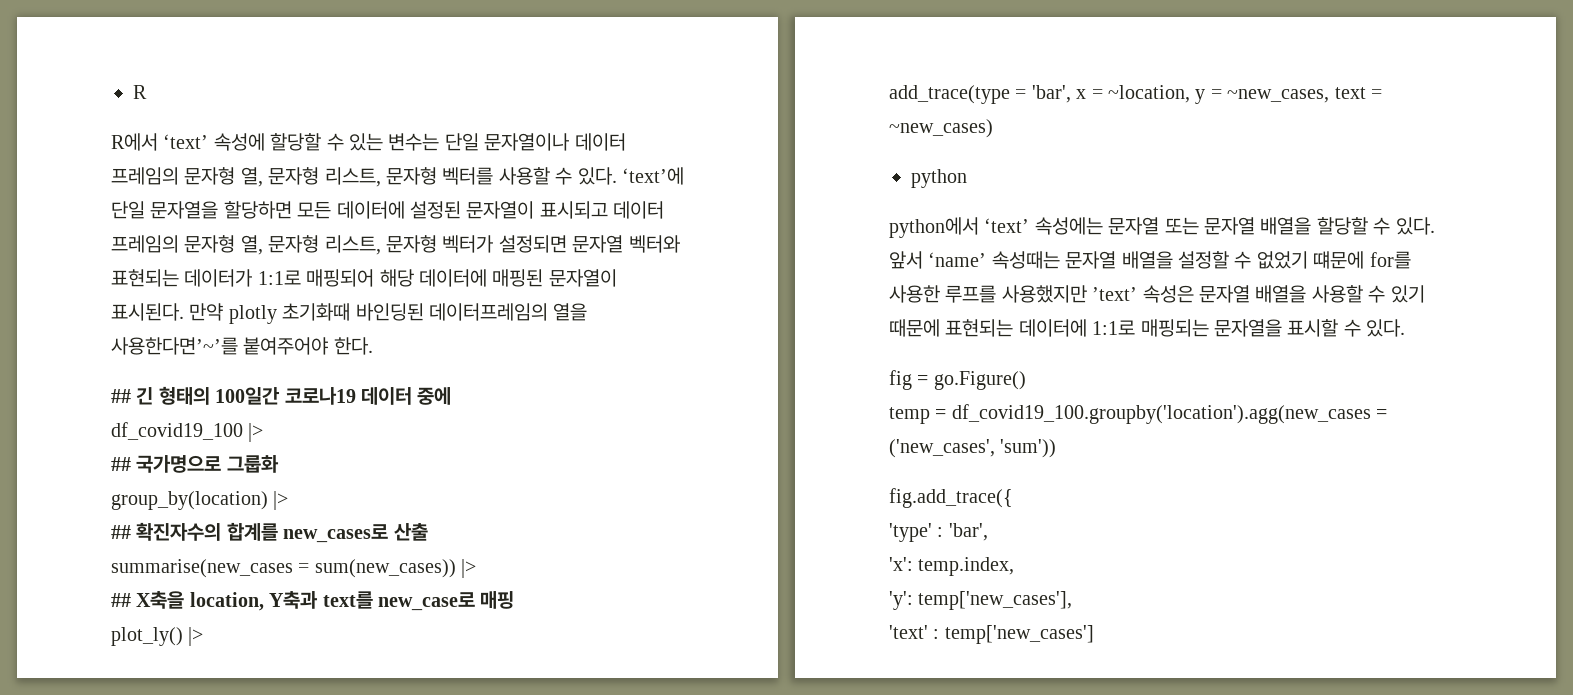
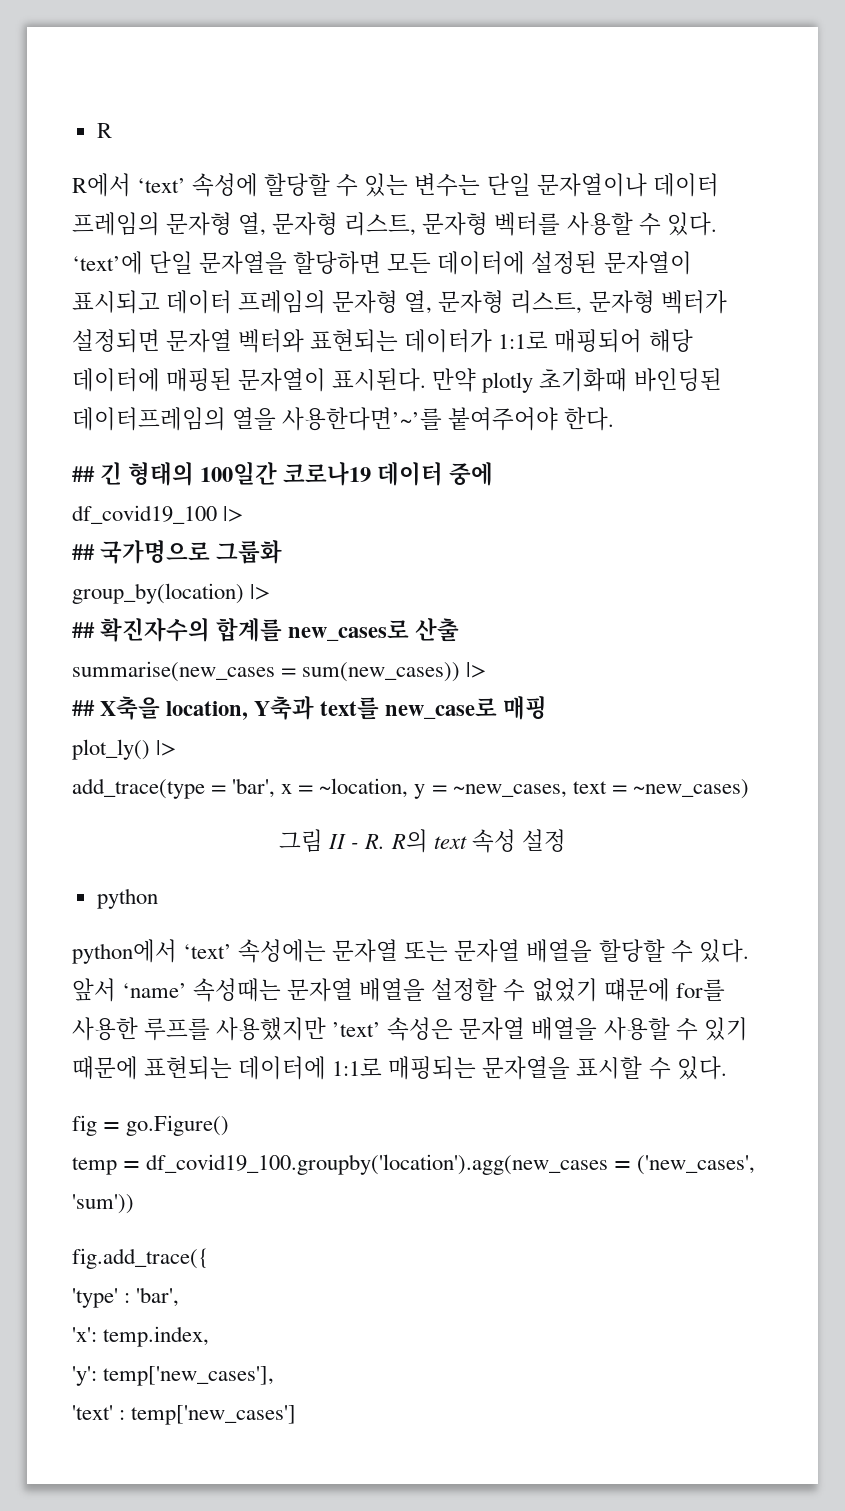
+ 그림 II - R. R의 text 속성 설정

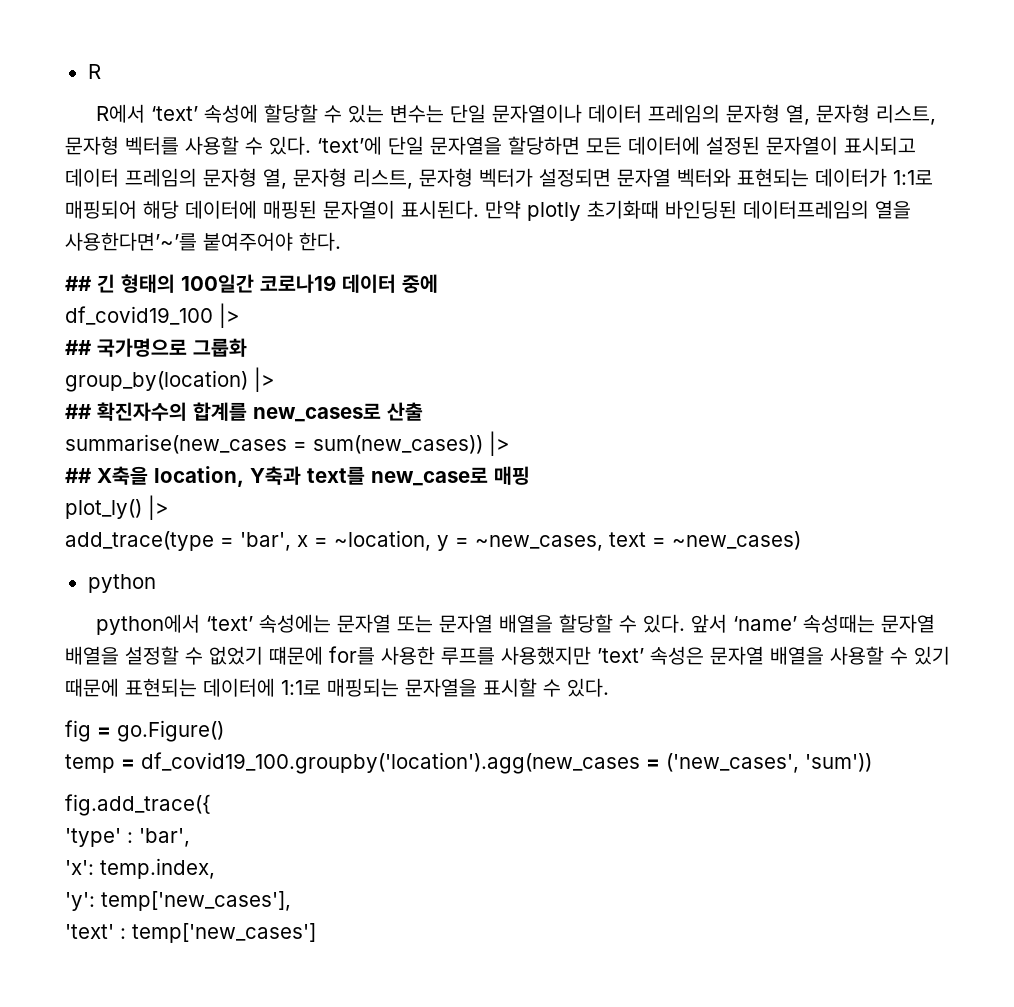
- 그림 II - R. R의 text 속성 설정

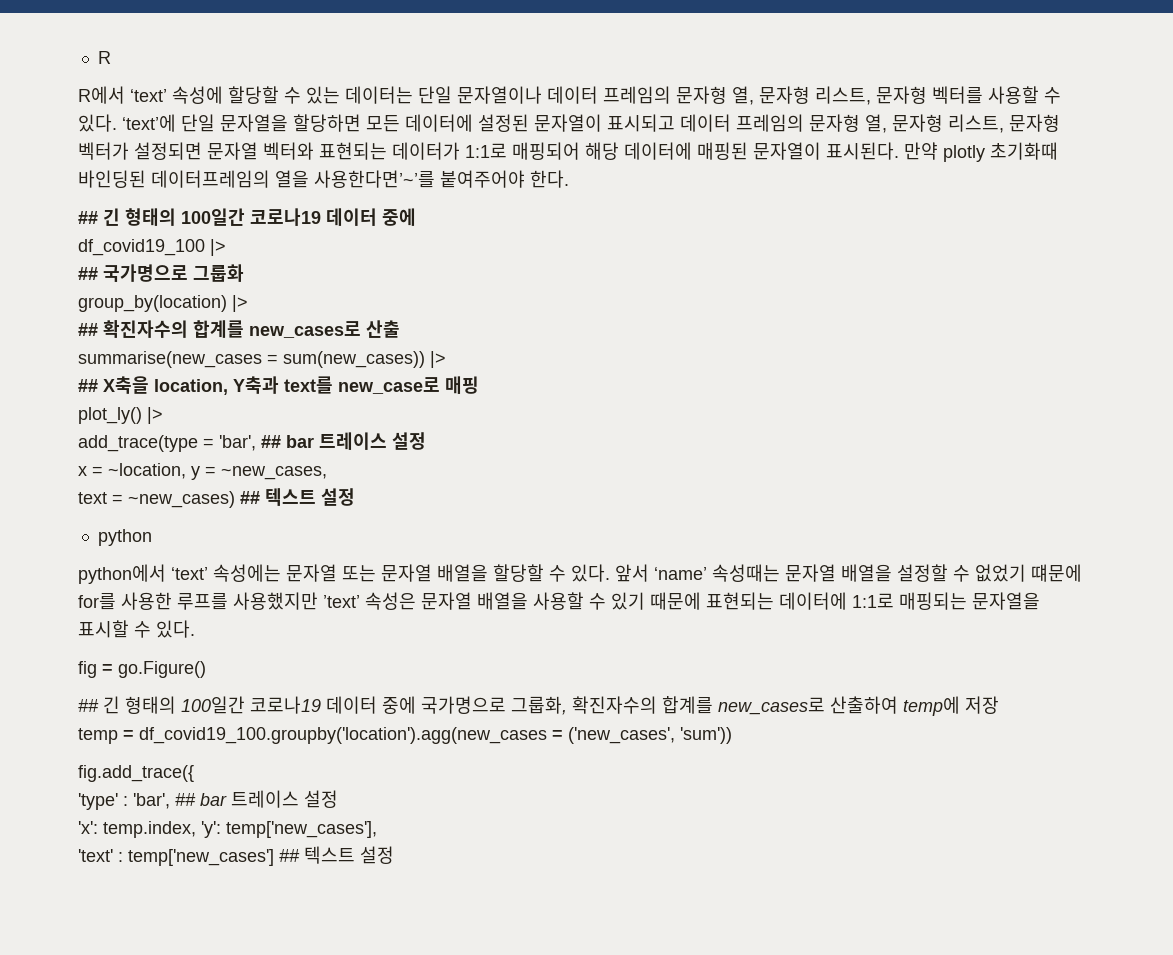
- R에서 ‘text’ 속성에 할당할 수 있는 변수는 단일 문자열이나 데이터 프레임의 문자형 열, 문자형 리스트, 문자형 벡터를 사용할 수 있다.
+ R에서 ‘text’ 속성에 할당할 수 있는 데이터는 단일 문자열이나 데이터 프레임의 문자형 열, 문자형 리스트, 문자형 벡터를 사용할 수 있다.
- add_trace(type = 'bar', x = ~location, y = ~new_cases, text = ~new_cases)
+ add_trace(type = 'bar', ## bar 트레이스 설정
+ x = ~location, y = ~new_cases,
+ text = ~new_cases) ## 텍스트 설정
+ ## 긴 형태의 100일간 코로나19 데이터 중에 국가명으로 그룹화, 확진자수의 합계를 new_cases로 산출하여 temp에 저장
- 'type' : 'bar',
+ 'type' : 'bar', ## bar 트레이스 설정
- 'x': temp.index,
- 'y': temp['new_cases'],
+ 'x': temp.index, 'y': temp['new_cases'],
- 'text' : temp['new_cases']
+ 'text' : temp['new_cases'] ## 텍스트 설정

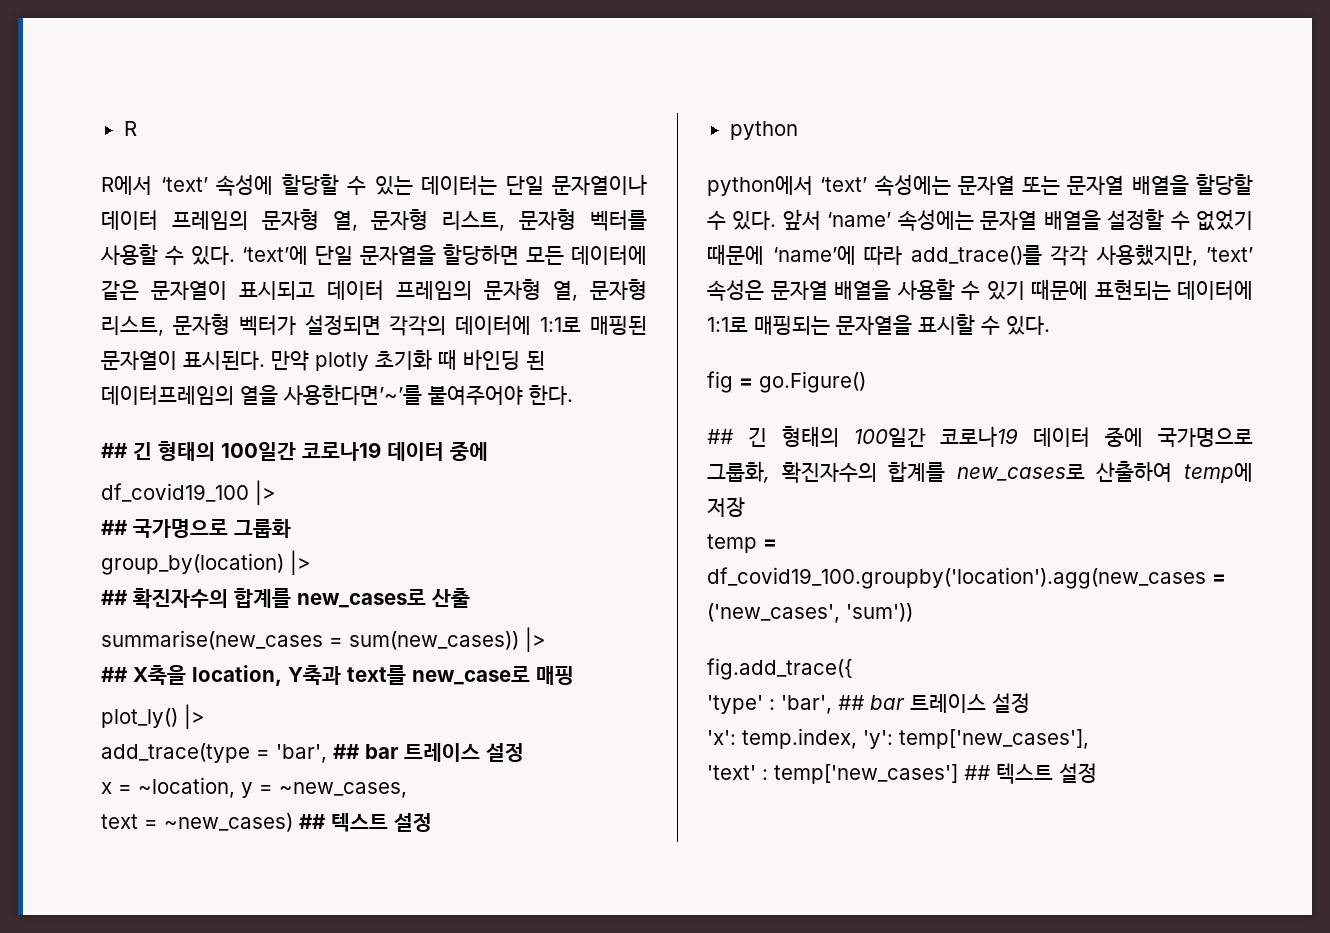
- ‘text’에 단일 문자열을 할당하면 모든 데이터에 설정된 문자열이 표시되고 데이터 프레임의 문자형 열, 문자형 리스트, 문자형 벡터가 설정되면 문자열 벡터와 표현되는 데이터가 1:1로 매핑되어 해당 데이터에 매핑된 문자열이 표시된다.
+ ‘text’에 단일 문자열을 할당하면 모든 데이터에 같은 문자열이 표시되고 데이터 프레임의 문자형 열, 문자형 리스트, 문자형 벡터가 설정되면 각각의 데이터에 1:1로 매핑된 문자열이 표시된다.
- 만약 plotly 초기화때 바인딩된 데이터프레임의 열을 사용한다면’~’를 붙여주어야 한다.
+ 만약 plotly 초기화 때 바인딩 된 데이터프레임의 열을 사용한다면’~’를 붙여주어야 한다.
- 앞서 ‘name’ 속성때는 문자열 배열을 설정할 수 없었기 떄문에 for를 사용한 루프를 사용했지만 ’text’ 속성은 문자열 배열을 사용할 수 있기 때문에 표현되는 데이터에 1:1로 매핑되는 문자열을 표시할 수 있다.
+ 앞서 ‘name’ 속성에는 문자열 배열을 설정할 수 없었기 때문에 ‘name’에 따라 add_trace()를 각각 사용했지만, ’text’ 속성은 문자열 배열을 사용할 수 있기 때문에 표현되는 데이터에 1:1로 매핑되는 문자열을 표시할 수 있다.

